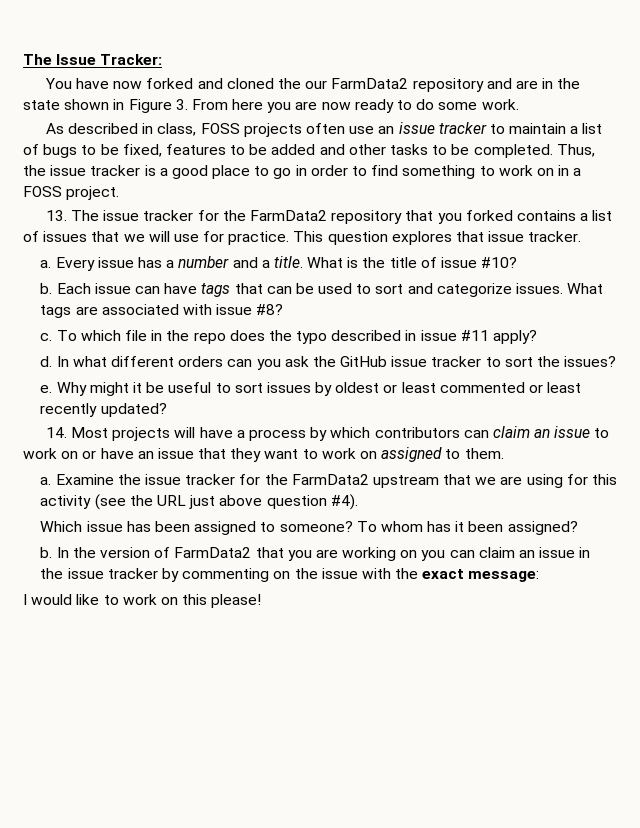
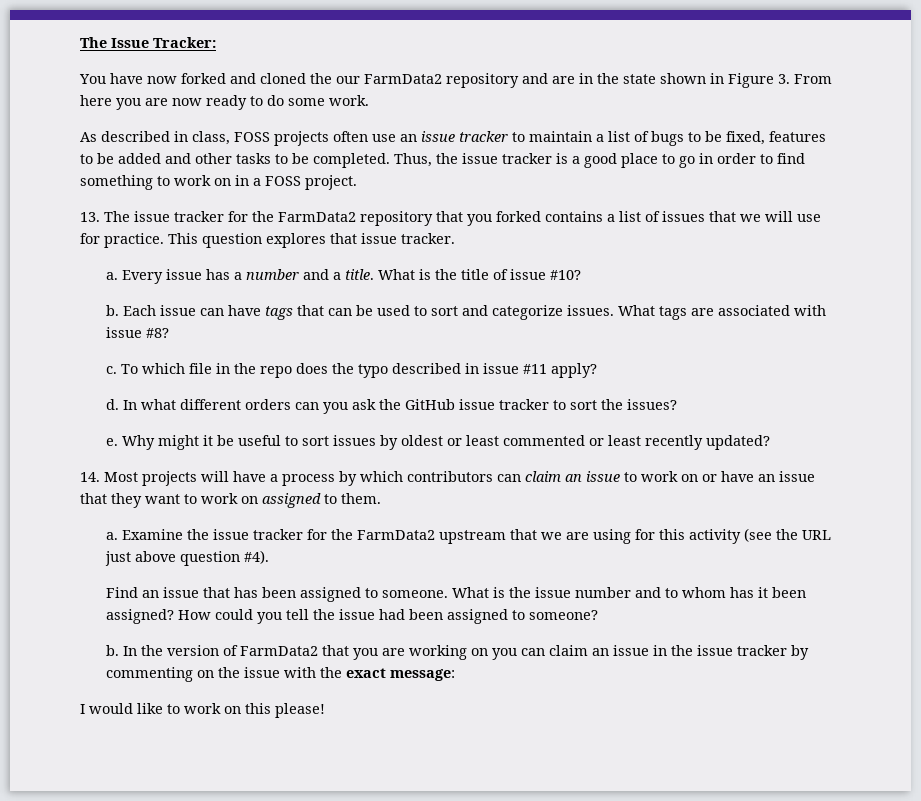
- Which issue has been assigned to someone? To whom has it been assigned?
+ Find an issue that has been assigned to someone. What is the issue number and to whom has it been assigned? How could you tell the issue had been assigned to someone?

